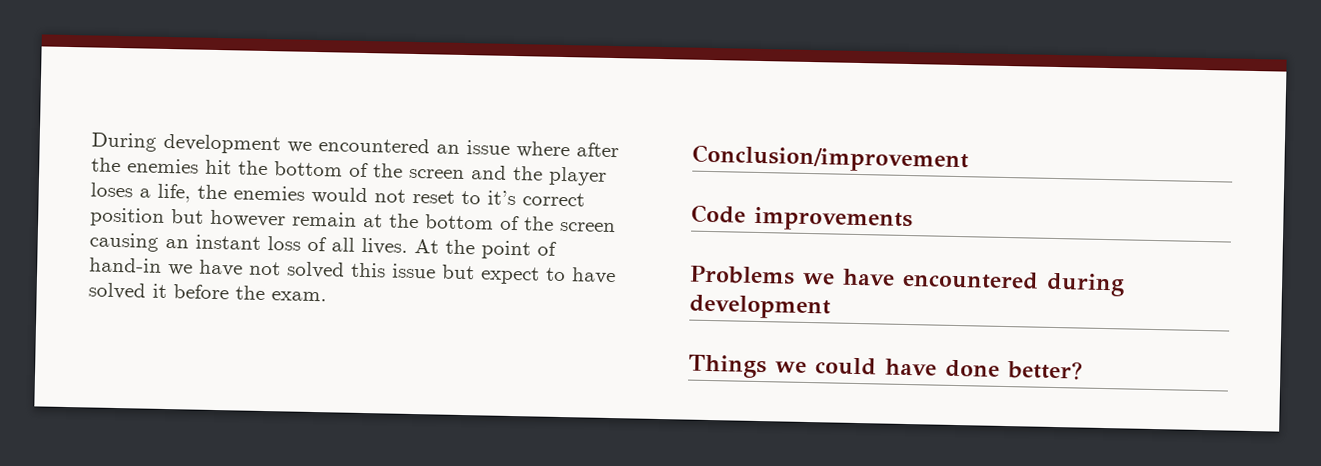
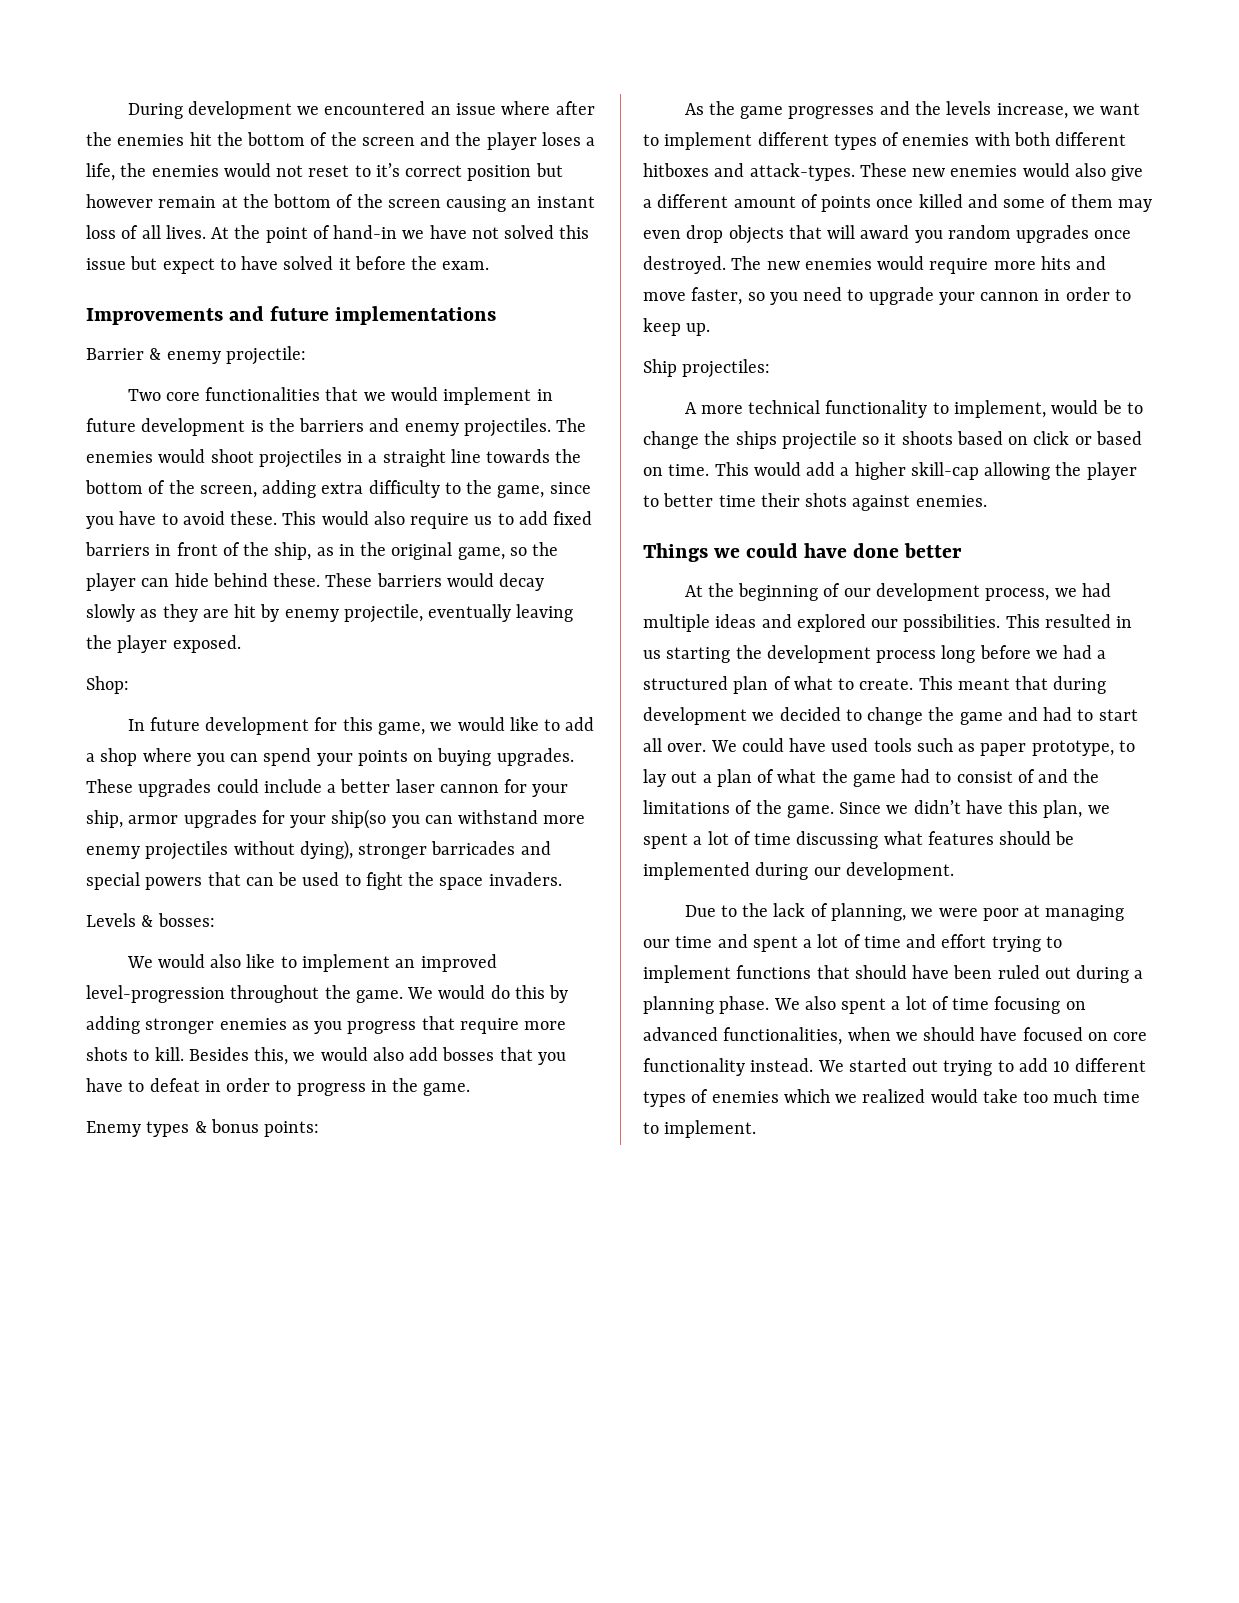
- Conclusion/improvement
- Code improvements
- Problems we have encountered during development
+ Improvements and future implementations
+ Barrier & enemy projectile:
+ Two core functionalities that we would implement in future development is the barriers and enemy projectiles. The enemies would shoot projectiles in a straight line towards the bottom of the screen, adding extra difficulty to the game, since you have to avoid these. This would also require us to add fixed barriers in front of the ship, as in the original game, so the player can hide behind these. These barriers would decay slowly as they are hit by enemy projectile, eventually leaving the player exposed.
+ Shop:
+ In future development for this game, we would like to add a shop where you can spend your points on buying upgrades. These upgrades could include a better laser cannon for your ship, armor upgrades for your ship(so you can withstand more enemy projectiles without dying), stronger barricades and special powers that can be used to fight the space invaders.
+ Levels & bosses:
+ We would also like to implement an improved level-progression throughout the game. We would do this by adding stronger enemies as you progress that require more shots to kill. Besides this, we would also add bosses that you have to defeat in order to progress in the game.
+ Enemy types & bonus points:
+ As the game progresses and the levels increase, we want to implement different types of enemies with both different hitboxes and attack-types. These new enemies would also give a different amount of points once killed and some of them may even drop objects that will award you random upgrades once destroyed. The new enemies would require more hits and move faster, so you need to upgrade your cannon in order to keep up.
+ Ship projectiles:
+ A more technical functionality to implement, would be to change the ships projectile so it shoots based on click or based on time. This would add a higher skill-cap allowing the player to better time their shots against enemies.
- Things we could have done better?
+ Things we could have done better
+ At the beginning of our development process, we had multiple ideas and explored our possibilities. This resulted in us starting the development process long before we had a structured plan of what to create. This meant that during development we decided to change the game and had to start all over. We could have used tools such as paper prototype, to lay out a plan of what the game had to consist of and the limitations of the game. Since we didn’t have this plan, we spent a lot of time discussing what features should be implemented during our development.
+ Due to the lack of planning, we were poor at managing our time and spent a lot of time and effort trying to implement functions that should have been ruled out during a planning phase. We also spent a lot of time focusing on advanced functionalities, when we should have focused on core functionality instead. We started out trying to add 10 different types of enemies which we realized would take too much time to implement.

